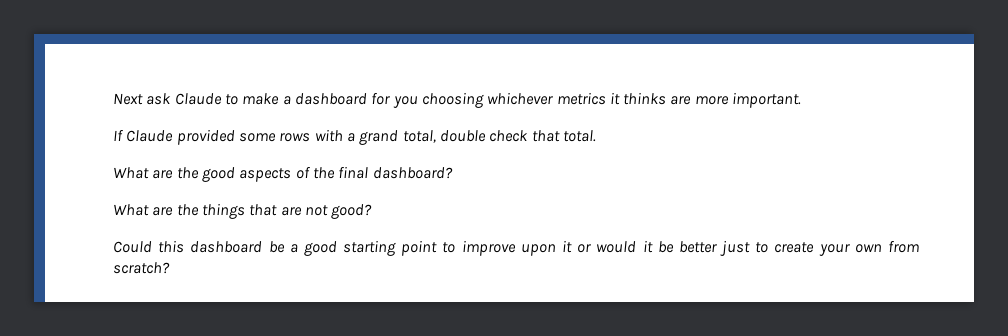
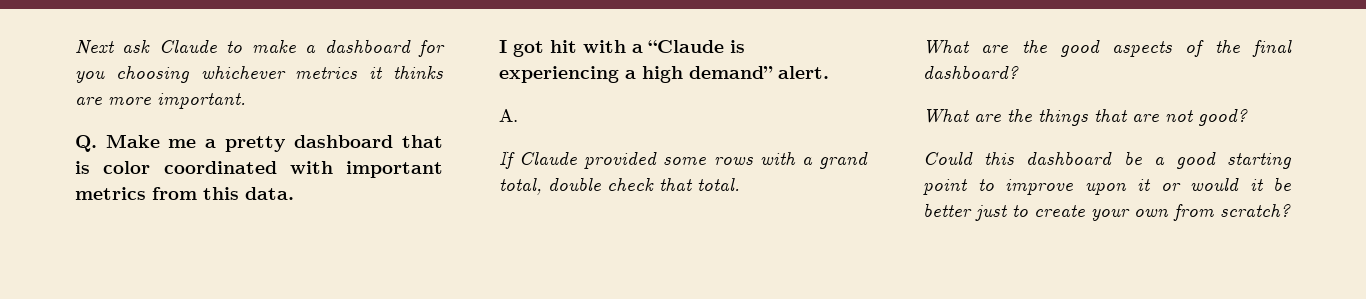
+ Q. Make me a pretty dashboard that is color coordinated with important metrics from this data.
+ I got hit with a “Claude is experiencing a high demand” alert.
+ A.

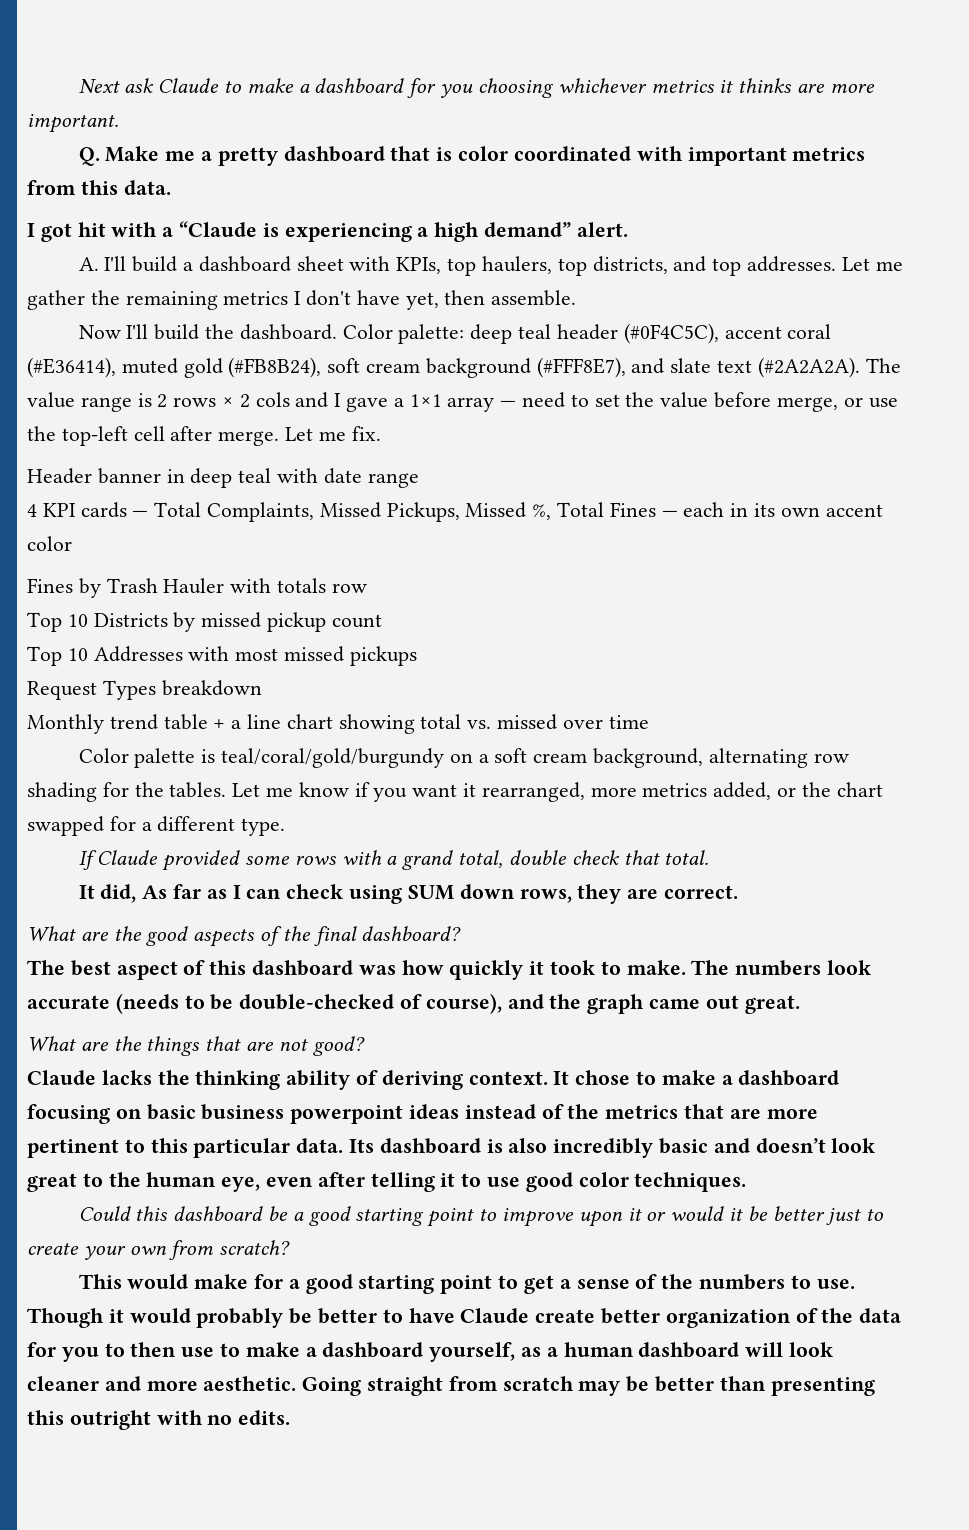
- A.
+ A. I'll build a dashboard sheet with KPIs, top haulers, top districts, and top addresses. Let me gather the remaining metrics I don't have yet, then assemble.
+ Now I'll build the dashboard. Color palette: deep teal header (#0F4C5C), accent coral (#E36414), muted gold (#FB8B24), soft cream background (#FFF8E7), and slate text (#2A2A2A). The value range is 2 rows × 2 cols and I gave a 1×1 array — need to set the value before merge, or use the top-left cell after merge. Let me fix.
+ Header banner in deep teal with date range
+ 4 KPI cards — Total Complaints, Missed Pickups, Missed %, Total Fines — each in its own accent color
+ Fines by Trash Hauler with totals row
+ Top 10 Districts by missed pickup count
+ Top 10 Addresses with most missed pickups
+ Request Types breakdown
+ Monthly trend table + a line chart showing total vs. missed over time
+ Color palette is teal/coral/gold/burgundy on a soft cream background, alternating row shading for the tables. Let me know if you want it rearranged, more metrics added, or the chart swapped for a different type.
+ It did, As far as I can check using SUM down rows, they are correct.
+ The best aspect of this dashboard was how quickly it took to make. The numbers look accurate (needs to be double-checked of course), and the graph came out great.
+ Claude lacks the thinking ability of deriving context. It chose to make a dashboard focusing on basic business powerpoint ideas instead of the metrics that are more pertinent to this particular data. Its dashboard is also incredibly basic and doesn’t look great to the human eye, even after telling it to use good color techniques.
+ This would make for a good starting point to get a sense of the numbers to use. Though it would probably be better to have Claude create better organization of the data for you to then use to make a dashboard yourself, as a human dashboard will look cleaner and more aesthetic. Going straight from scratch may be better than presenting this outright with no edits.

